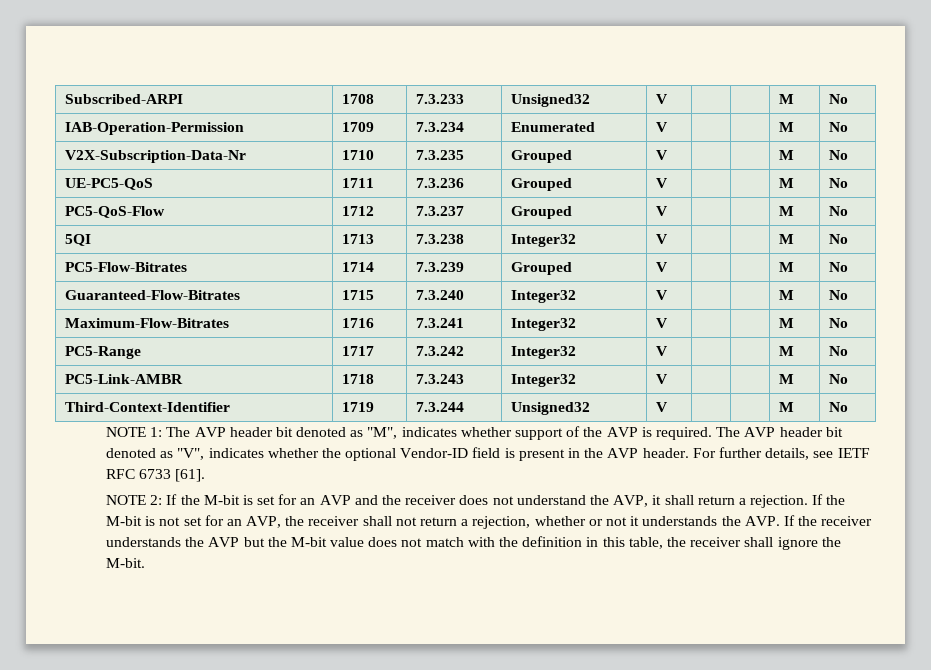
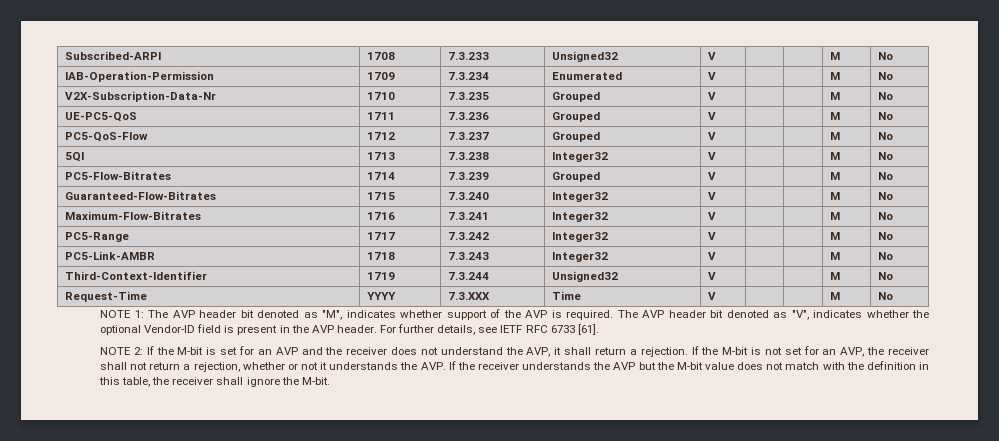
+ Request-Time | YYYY | 7.3.XXX | Time | V | | | M | No

